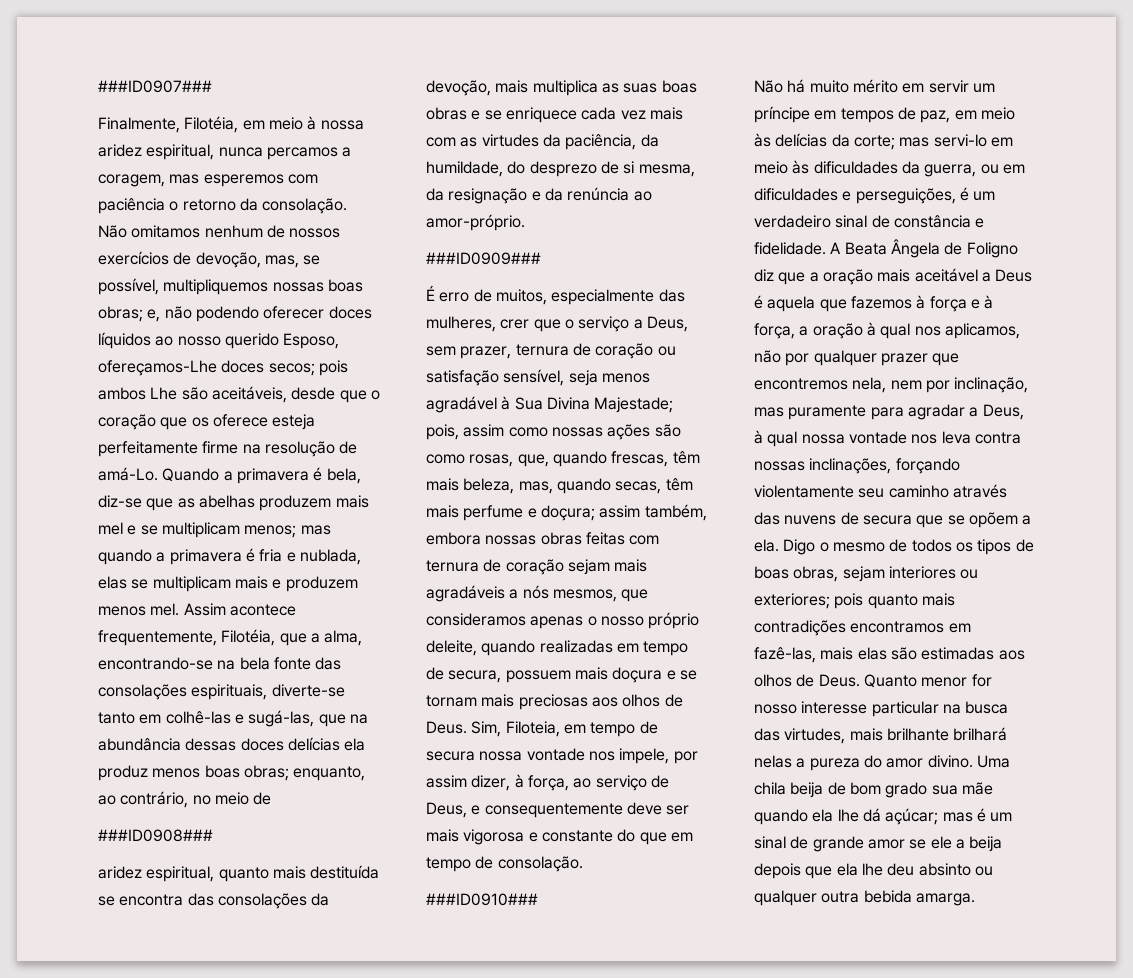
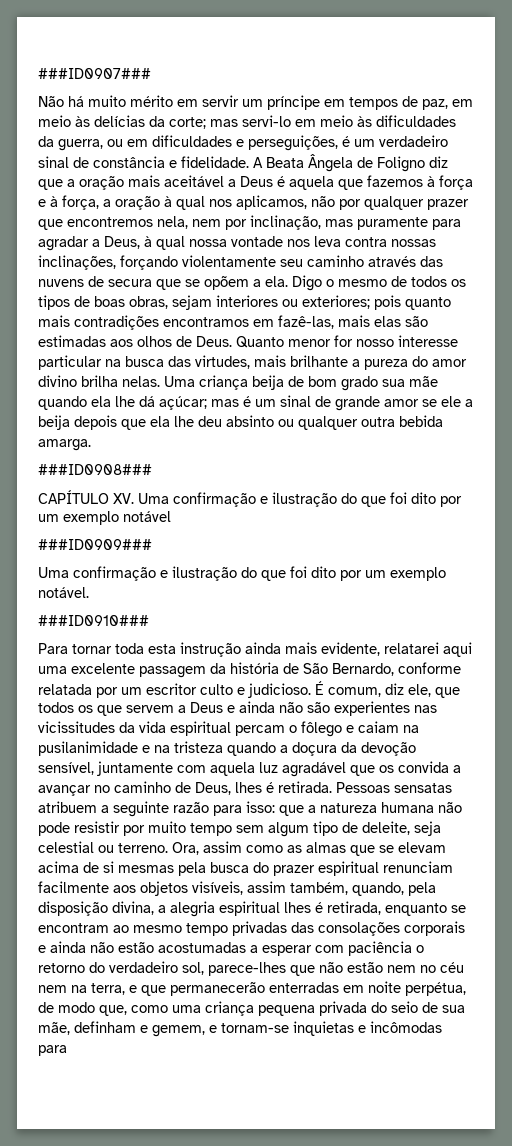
- Finalmente, Filotéia, em meio à nossa aridez espiritual, nunca percamos a coragem, mas esperemos com paciência o retorno da consolação. Não omitamos nenhum de nossos exercícios de devoção, mas, se possível, multipliquemos nossas boas obras; e, não podendo oferecer doces líquidos ao nosso querido Esposo, ofereçamos-Lhe doces secos; pois ambos Lhe são aceitáveis, desde que o coração que os oferece esteja perfeitamente firme na resolução de amá-Lo. Quando a primavera é bela, diz-se que as abelhas produzem mais mel e se multiplicam menos; mas quando a primavera é fria e nublada, elas se multiplicam mais e produzem menos mel. Assim acontece frequentemente, Filotéia, que a alma, encontrando-se na bela fonte das consolações espirituais, diverte-se tanto em colhê-las e sugá-las, que na abundância dessas doces delícias ela produz menos boas obras; enquanto, ao contrário, no meio de
- ###ID0908###
- aridez espiritual, quanto mais destituída se encontra das consolações da devoção, mais multiplica as suas boas obras e se enriquece cada vez mais com as virtudes da paciência, da humildade, do desprezo de si mesma, da resignação e da renúncia ao amor-próprio.
- ###ID0909###
- É erro de muitos, especialmente das mulheres, crer que o serviço a Deus, sem prazer, ternura de coração ou satisfação sensível, seja menos agradável à Sua Divina Majestade; pois, assim como nossas ações são como rosas, que, quando frescas, têm mais beleza, mas, quando secas, têm mais perfume e doçura; assim também, embora nossas obras feitas com ternura de coração sejam mais agradáveis a nós mesmos, que consideramos apenas o nosso próprio deleite, quando realizadas em tempo de secura, possuem mais doçura e se tornam mais preciosas aos olhos de Deus. Sim, Filoteia, em tempo de secura nossa vontade nos impele, por assim dizer, à força, ao serviço de Deus, e consequentemente deve ser mais vigorosa e constante do que em tempo de consolação.
- ###ID0910###
- Quanto menor for nosso interesse particular na busca das virtudes, mais brilhante brilhará nelas a pureza do amor divino. Uma chila beija de bom grado sua mãe quando ela lhe dá açúcar; mas é um sinal de grande amor se ele a beija depois que ela lhe deu absinto ou qualquer outra bebida amarga.
+ Quanto menor for nosso interesse particular na busca das virtudes, mais brilhante a pureza do amor divino brilha nelas. Uma criança beija de bom grado sua mãe quando ela lhe dá açúcar; mas é um sinal de grande amor se ele a beija depois que ela lhe deu absinto ou qualquer outra bebida amarga.
+ ###ID0908###
+ CAPÍTULO XV. Uma confirmação e ilustração do que foi dito por um exemplo notável
+ ###ID0909###
+ Uma confirmação e ilustração do que foi dito por um exemplo notável.
+ ###ID0910###
+ Para tornar toda esta instrução ainda mais evidente, relatarei aqui uma excelente passagem da história de São Bernardo, conforme relatada por um escritor culto e judicioso. É comum, diz ele, que todos os que servem a Deus e ainda não são experientes nas vicissitudes da vida espiritual percam o fôlego e caiam na pusilanimidade e na tristeza quando a doçura da devoção sensível, juntamente com aquela luz agradável que os convida a avançar no caminho de Deus, lhes é retirada. Pessoas sensatas atribuem a seguinte razão para isso: que a natureza humana não pode resistir por muito tempo sem algum tipo de deleite, seja celestial ou terreno. Ora, assim como as almas que se elevam acima de si mesmas pela busca do prazer espiritual renunciam facilmente aos objetos visíveis, assim também, quando, pela disposição divina, a alegria espiritual lhes é retirada, enquanto se encontram ao mesmo tempo privadas das consolações corporais e ainda não estão acostumadas a esperar com paciência o retorno do verdadeiro sol, parece-lhes que não estão nem no céu nem na terra, e que permanecerão enterradas em noite perpétua, de modo que, como uma criança pequena privada do seio de sua mãe, definham e gemem, e tornam-se inquietas e incômodas para

